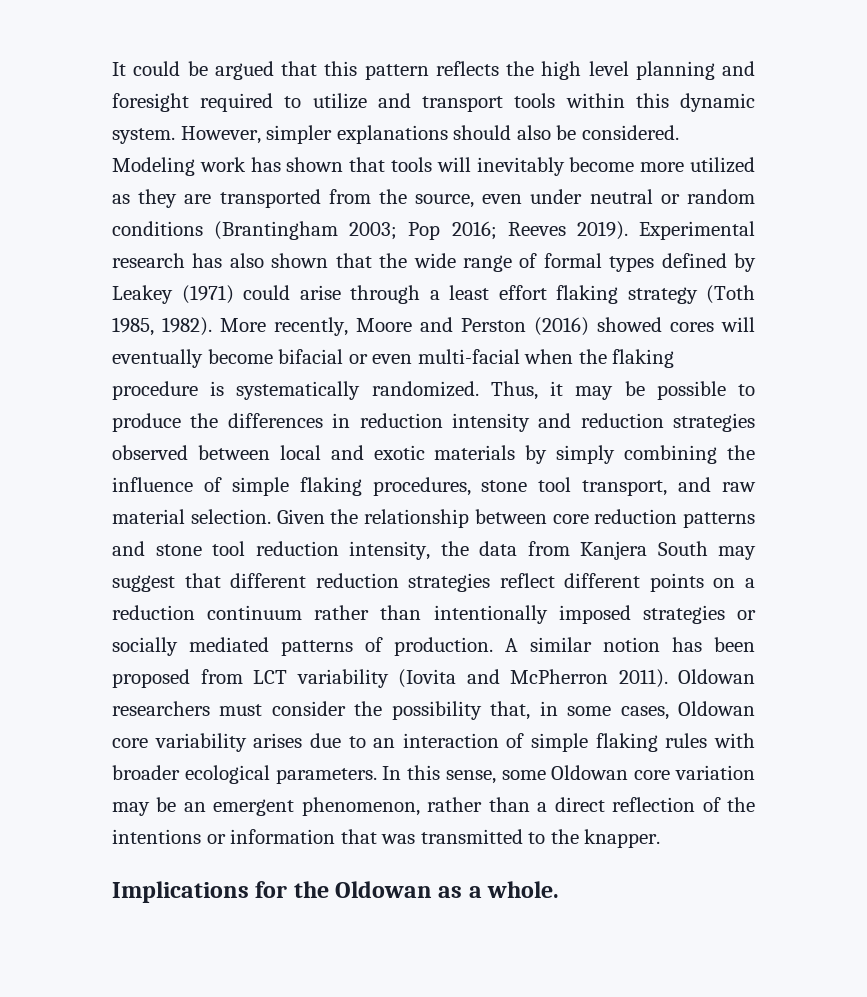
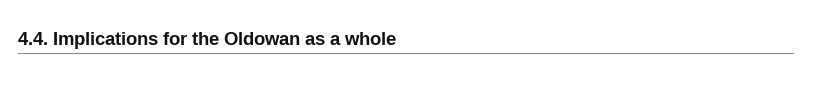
- It could be argued that this pattern reflects the high level planning and foresight required to utilize and transport tools within this dynamic system. However, simpler explanations should also be considered. Modeling work has shown that tools will inevitably become more utilized as they are transported from the source, even under neutral or random conditions (Brantingham 2003; Pop 2016; Reeves 2019). Experimental research has also shown that the wide range of formal types defined by Leakey (1971) could arise through a least effort flaking strategy (Toth 1985, 1982). More recently, Moore and Perston (2016) showed cores will eventually become bifacial or even multi-facial when the flaking procedure is systematically randomized. Thus, it may be possible to produce the differences in reduction intensity and reduction strategies observed between local and exotic materials by simply combining the influence of simple flaking procedures, stone tool transport, and raw material selection. Given the relationship between core reduction patterns and stone tool reduction intensity, the data from Kanjera South may suggest that different reduction strategies reflect different points on a reduction continuum rather than intentionally imposed strategies or socially mediated patterns of production. A similar notion has been proposed from LCT variability (Iovita and McPherron 2011). Oldowan researchers must consider the possibility that, in some cases, Oldowan core variability arises due to an interaction of simple flaking rules with broader ecological parameters. In this sense, some Oldowan core variation may be an emergent phenomenon, rather than a direct reflection of the intentions or information that was transmitted to the knapper.
- Implications for the Oldowan as a whole.
+ 4.4. Implications for the Oldowan as a whole

